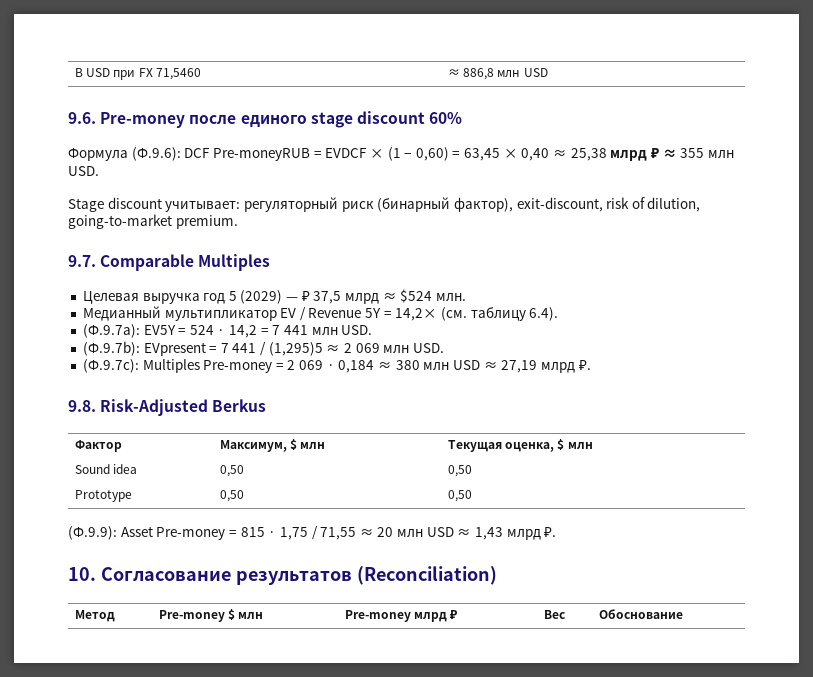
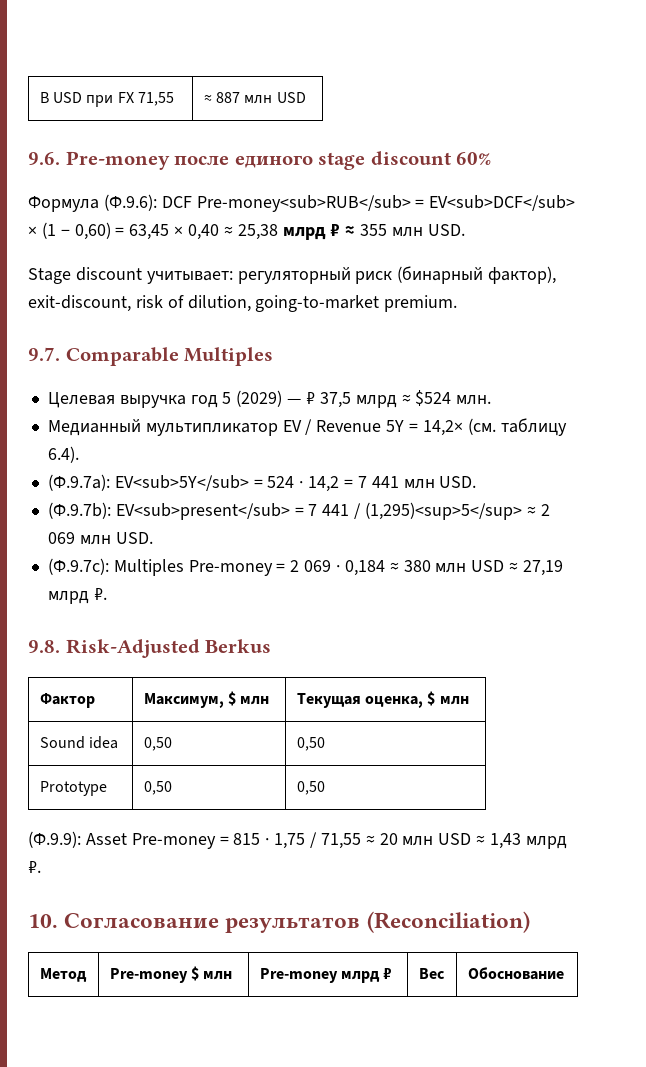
- В USD при FX 71,5460 | ≈ 886,8 млн USD
+ В USD при FX 71,55 | ≈ 887 млн USD
- Формула (Ф.9.6): DCF Pre-moneyRUB = EVDCF × (1 − 0,60) = 63,45 × 0,40 ≈ 25,38 млрд ₽ ≈ 355 млн USD.
+ Формула (Ф.9.6): DCF Pre-money<sub>RUB</sub> = EV<sub>DCF</sub> × (1 − 0,60) = 63,45 × 0,40 ≈ 25,38 млрд ₽ ≈ 355 млн USD.
- (Ф.9.7a): EV5Y = 524 · 14,2 = 7 441 млн USD.
+ (Ф.9.7a): EV<sub>5Y</sub> = 524 · 14,2 = 7 441 млн USD.
- (Ф.9.7b): EVpresent = 7 441 / (1,295)5 ≈ 2 069 млн USD.
+ (Ф.9.7b): EV<sub>present</sub> = 7 441 / (1,295)<sup>5</sup> ≈ 2 069 млн USD.

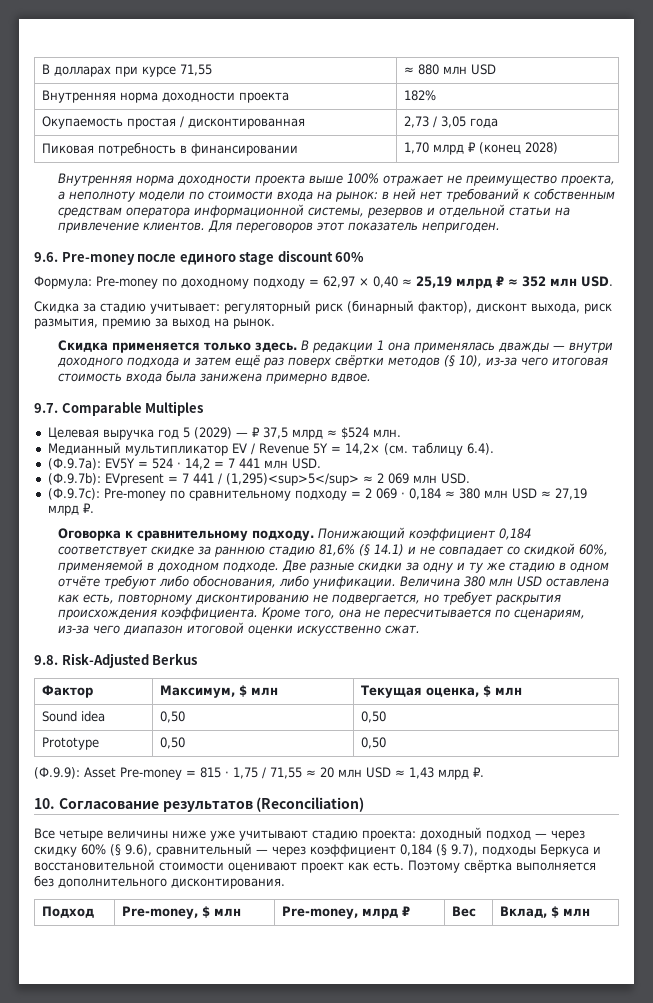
- В USD при FX 71,55 | ≈ 887 млн USD
+ В долларах при курсе 71,55 | ≈ 880 млн USD
+ Внутренняя норма доходности проекта | 182%
+ Окупаемость простая / дисконтированная | 2,73 / 3,05 года
+ Пиковая потребность в финансировании | 1,70 млрд ₽ (конец 2028)
+ Внутренняя норма доходности проекта выше 100% отражает не преимущество проекта, а неполноту модели по стоимости входа на рынок: в ней нет требований к собственным средствам оператора информационной системы, резервов и отдельной статьи на привлечение клиентов. Для переговоров этот показатель непригоден.
- Формула (Ф.9.6): DCF Pre-money<sub>RUB</sub> = EV<sub>DCF</sub> × (1 − 0,60) = 63,45 × 0,40 ≈ 25,38 млрд ₽ ≈ 355 млн USD.
- Stage discount учитывает: регуляторный риск (бинарный фактор), exit-discount, risk of dilution, going-to-market premium.
+ Формула: Pre-money по доходному подходу = 62,97 × 0,40 ≈ 25,19 млрд ₽ ≈ 352 млн USD.
+ Скидка за стадию учитывает: регуляторный риск (бинарный фактор), дисконт выхода, риск размытия, премию за выход на рынок.
+ Скидка применяется только здесь. В редакции 1 она применялась дважды — внутри доходного подхода и затем ещё раз поверх свёртки методов (§ 10), из-за чего итоговая стоимость входа была занижена примерно вдвое.
- (Ф.9.7a): EV<sub>5Y</sub> = 524 · 14,2 = 7 441 млн USD.
+ (Ф.9.7a): EV5Y = 524 · 14,2 = 7 441 млн USD.
- (Ф.9.7b): EV<sub>present</sub> = 7 441 / (1,295)<sup>5</sup> ≈ 2 069 млн USD.
+ (Ф.9.7b): EVpresent = 7 441 / (1,295)<sup>5</sup> ≈ 2 069 млн USD.
- (Ф.9.7c): Multiples Pre-money = 2 069 · 0,184 ≈ 380 млн USD ≈ 27,19 млрд ₽.
+ (Ф.9.7c): Pre-money по сравнительному подходу = 2 069 · 0,184 ≈ 380 млн USD ≈ 27,19 млрд ₽.
+ Оговорка к сравнительному подходу. Понижающий коэффициент 0,184 соответствует скидке за раннюю стадию 81,6% (§ 14.1) и не совпадает со скидкой 60%, применяемой в доходном подходе. Две разные скидки за одну и ту же стадию в одном отчёте требуют либо обоснования, либо унификации. Величина 380 млн USD оставлена как есть, повторному дисконтированию не подвергается, но требует раскрытия происхождения коэффициента. Кроме того, она не пересчитывается по сценариям, из-за чего диапазон итоговой оценки искусственно сжат.
- Метод | Pre-money $ млн | Pre-money млрд ₽ | Вес | Обоснование
+ Все четыре величины ниже уже учитывают стадию проекта: доходный подход — через скидку 60% (§ 9.6), сравнительный — через коэффициент 0,184 (§ 9.7), подходы Беркуса и восстановительной стоимости оценивают проект как есть. Поэтому свёртка выполняется без дополнительного дисконтирования.
+ Подход | Pre-money, $ млн | Pre-money, млрд ₽ | Вес | Вклад, $ млн

